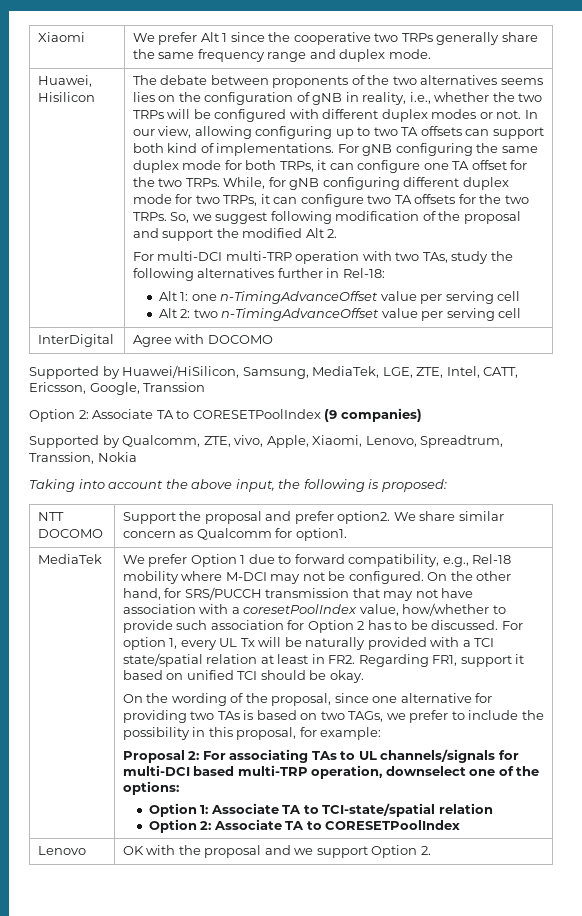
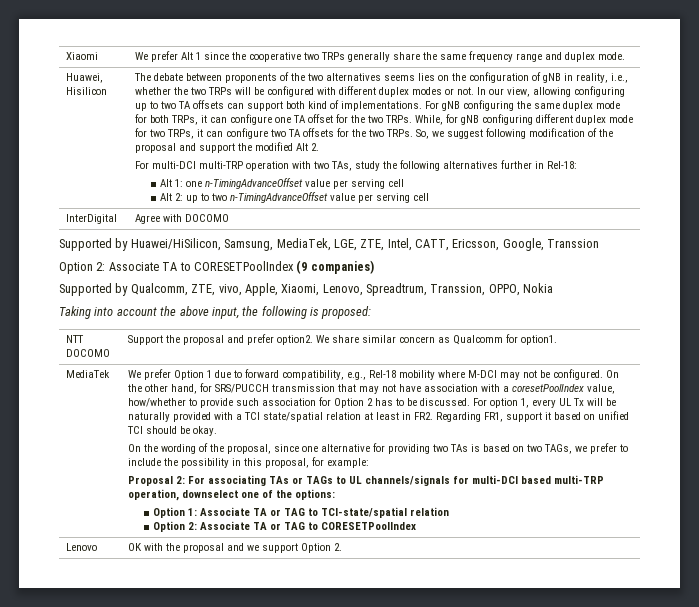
- Alt 2: two n-TimingAdvanceOffset value per serving cell
+ Alt 2: up to two n-TimingAdvanceOffset value per serving cell
- Supported by Qualcomm, ZTE, vivo, Apple, Xiaomi, Lenovo, Spreadtrum, Transsion, Nokia
+ Supported by Qualcomm, ZTE, vivo, Apple, Xiaomi, Lenovo, Spreadtrum, Transsion, OPPO, Nokia
- Proposal 2: For associating TAs to UL channels/signals for multi-DCI based multi-TRP operation, downselect one of the options:
+ Proposal 2: For associating TAs or TAGs to UL channels/signals for multi-DCI based multi-TRP operation, downselect one of the options:
- Option 1: Associate TA to TCI-state/spatial relation
- Option 2: Associate TA to CORESETPoolIndex
+ Option 1: Associate TA or TAG to TCI-state/spatial relation
+ Option 2: Associate TA or TAG to CORESETPoolIndex

